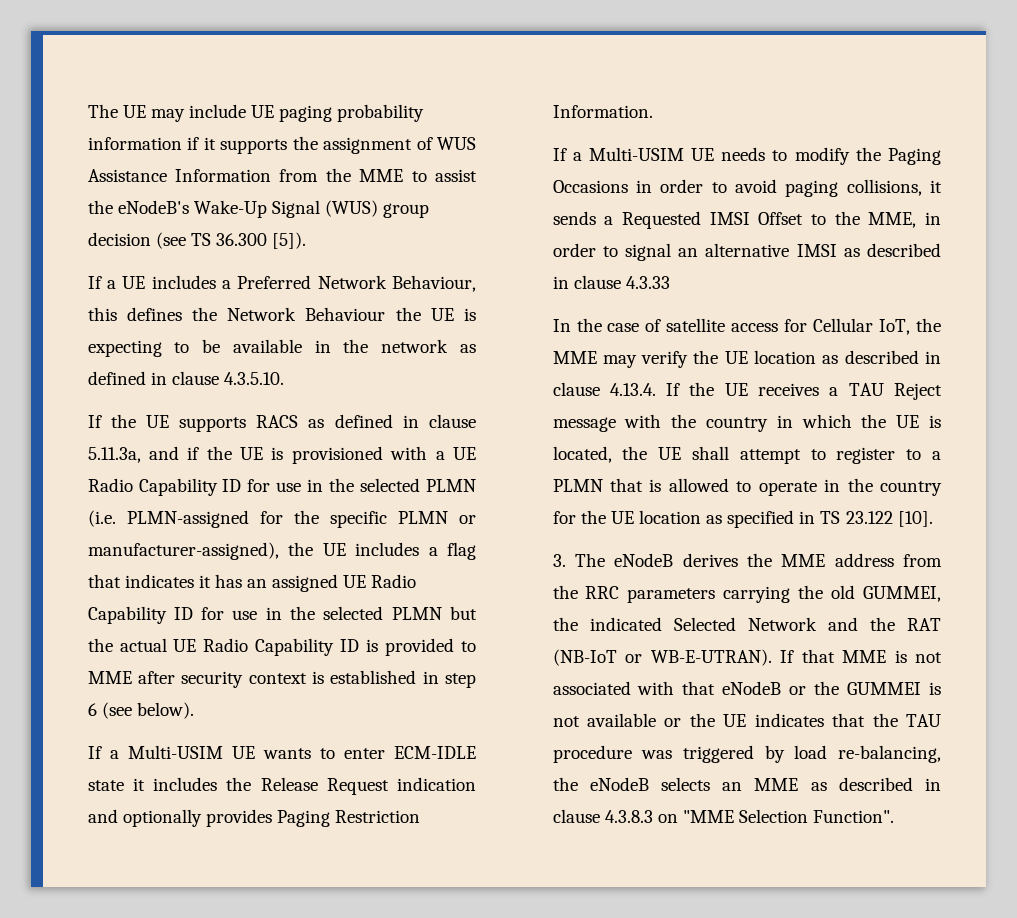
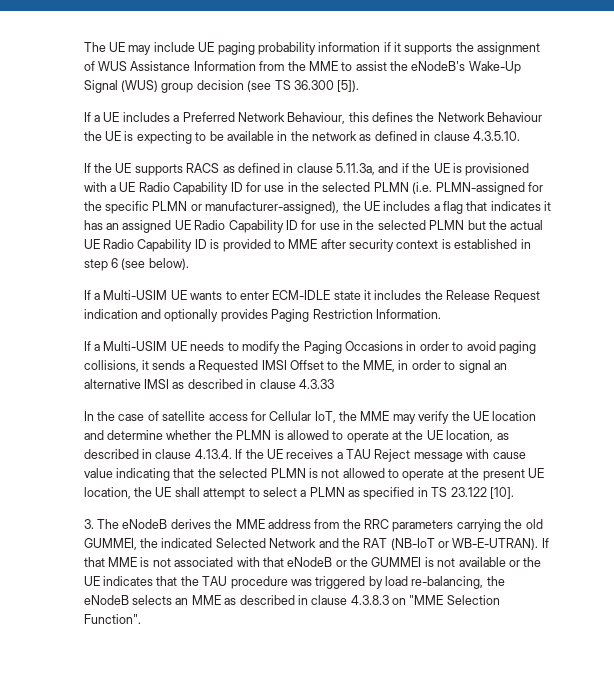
- In the case of satellite access for Cellular IoT, the MME may verify the UE location as described in clause 4.13.4. If the UE receives a TAU Reject message with the country in which the UE is located, the UE shall attempt to register to a PLMN that is allowed to operate in the country for the UE location as specified in TS 23.122 [10].
+ In the case of satellite access for Cellular IoT, the MME may verify the UE location and determine whether the PLMN is allowed to operate at the UE location, as described in clause 4.13.4. If the UE receives a TAU Reject message with cause value indicating that the selected PLMN is not allowed to operate at the present UE location, the UE shall attempt to select a PLMN as specified in TS 23.122 [10].

